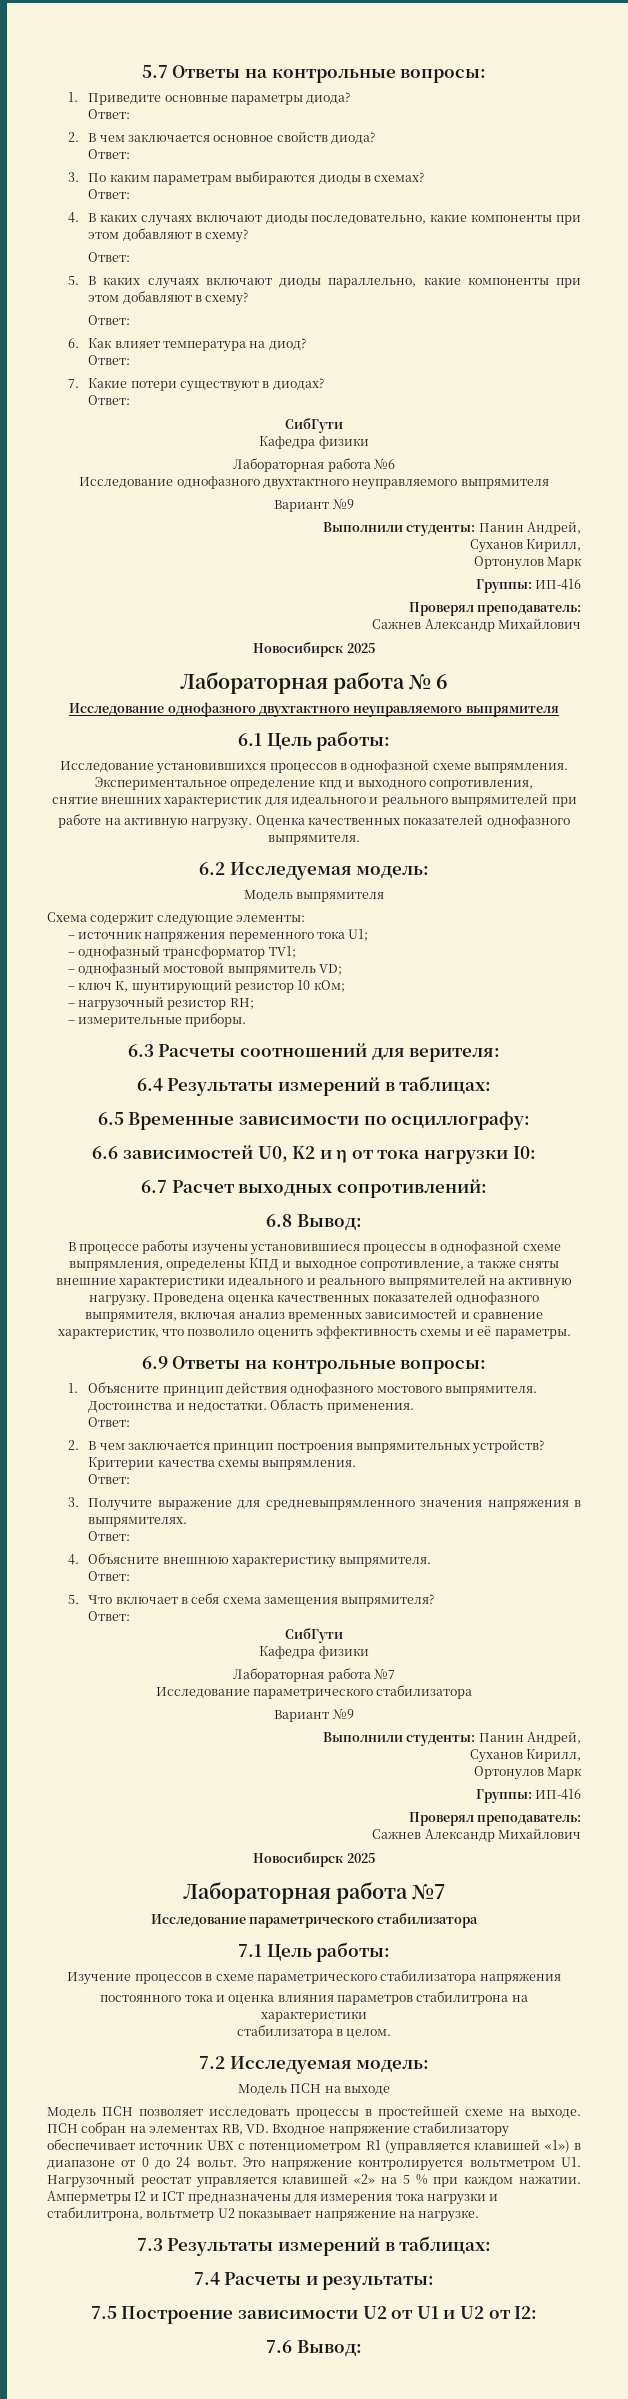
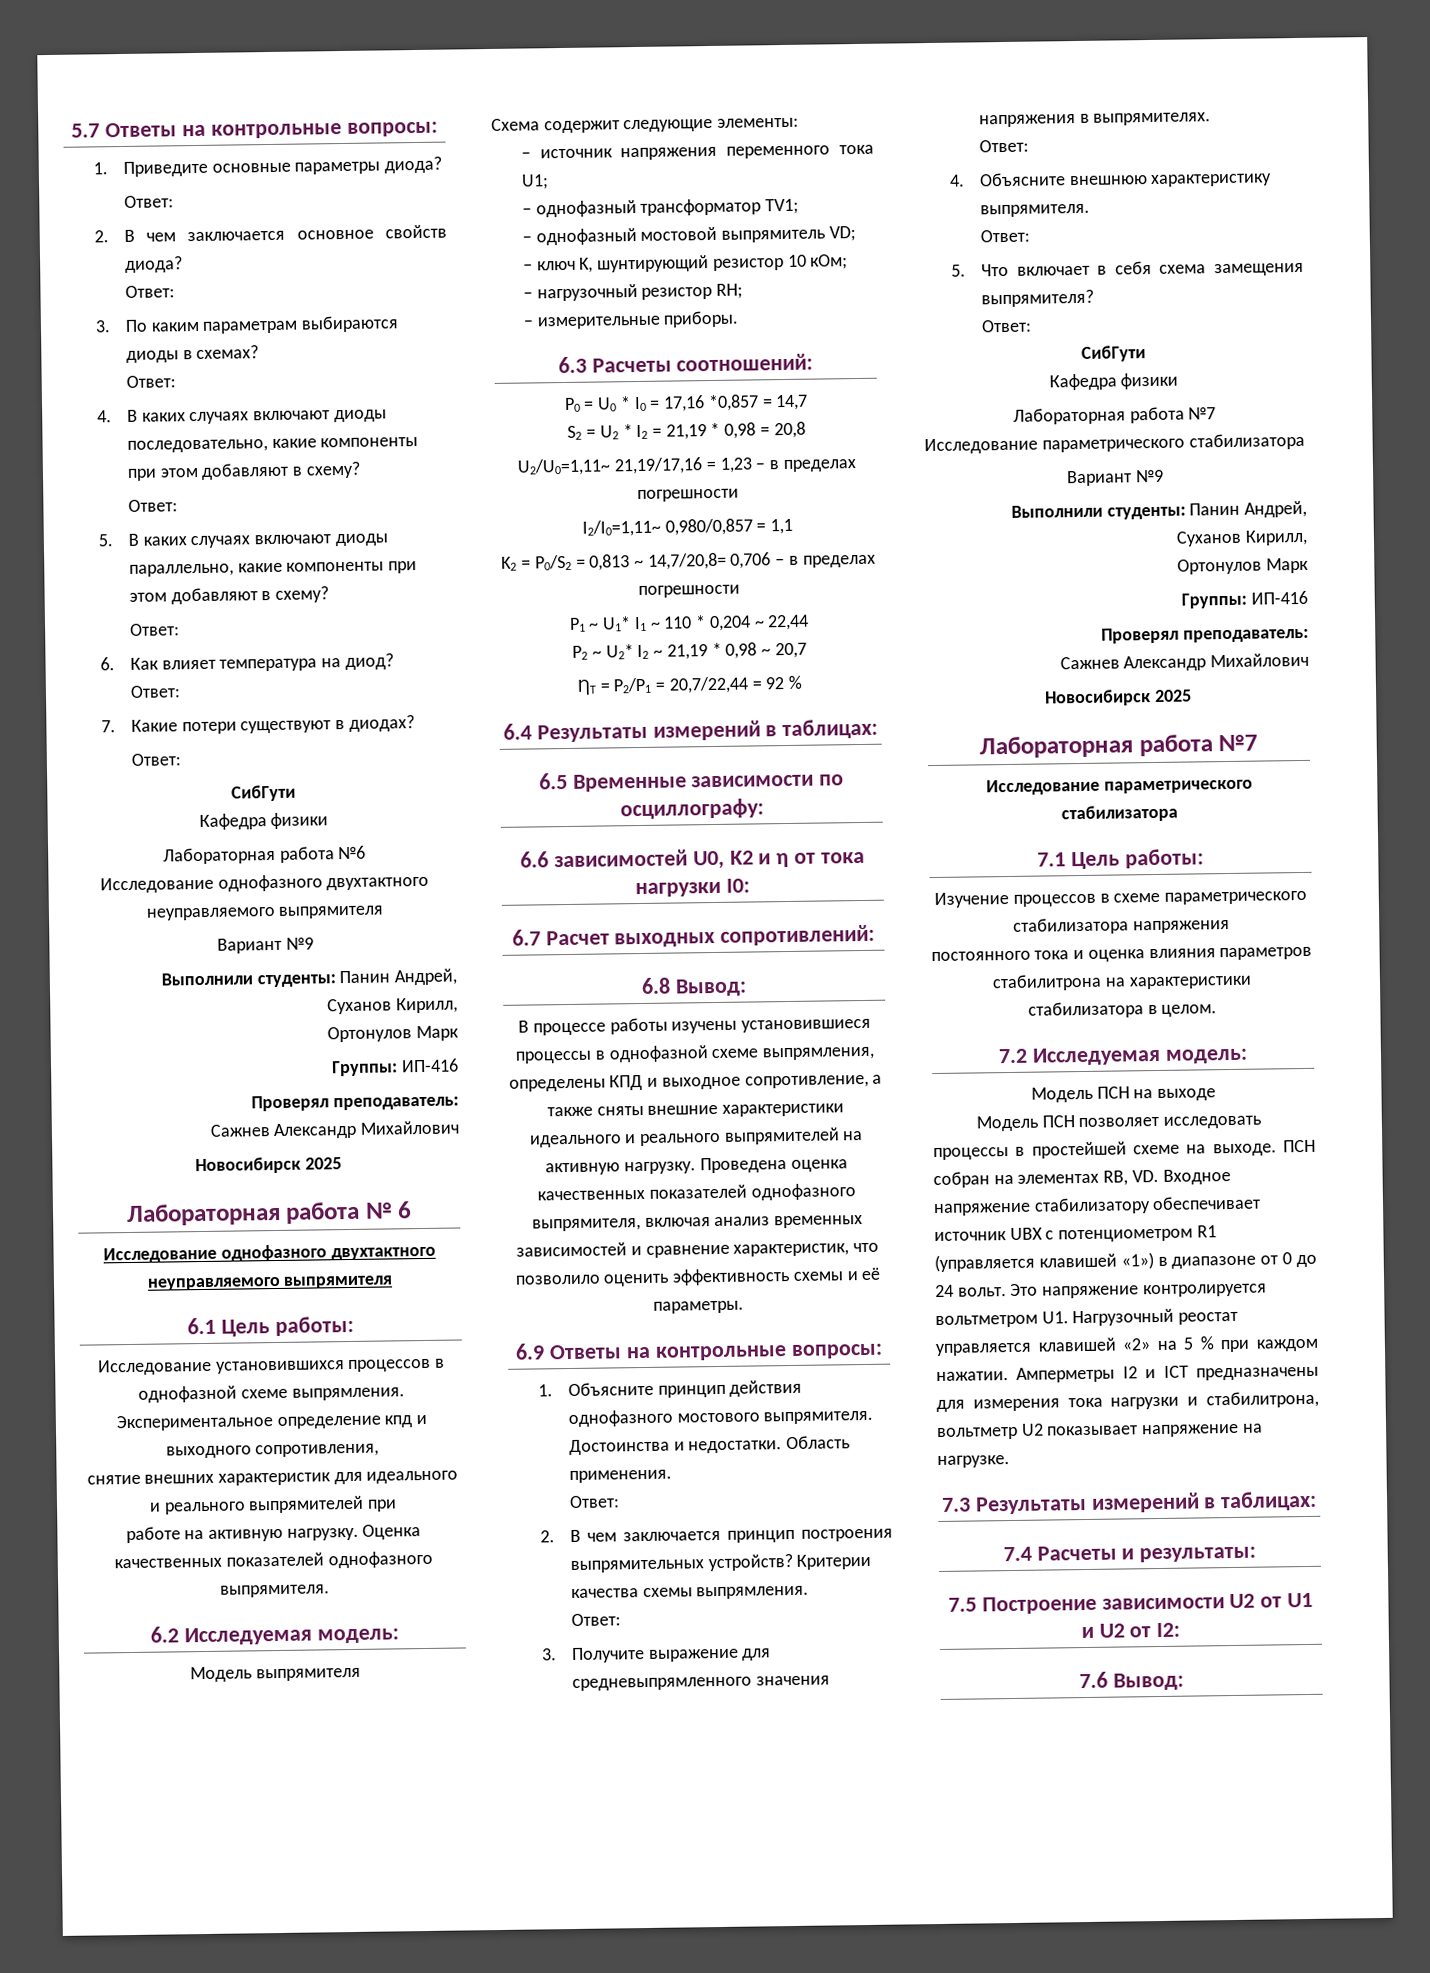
- 6.3 Расчеты соотношений для верителя:
+ 6.3 Расчеты соотношений:
+ P0 = U0 * I0 = 17,16 *0,857 = 14,7
+ S2 = U2 * I2 = 21,19 * 0,98 = 20,8
+ U2/U0=1,11~ 21,19/17,16 = 1,23 – в пределах погрешности
+ I2/I0=1,11~ 0,980/0,857 = 1,1
+ K2 = P0/S2 = 0,813 ~ 14,7/20,8= 0,706 – в пределах погрешности
+ P1 ~ U1* I1 ~ 110 * 0,204 ~ 22,44
+ P2 ~ U2* I2 ~ 21,19 * 0,98 ~ 20,7
+ ȠT = P2/P1 = 20,7/22,44 = 92 %

